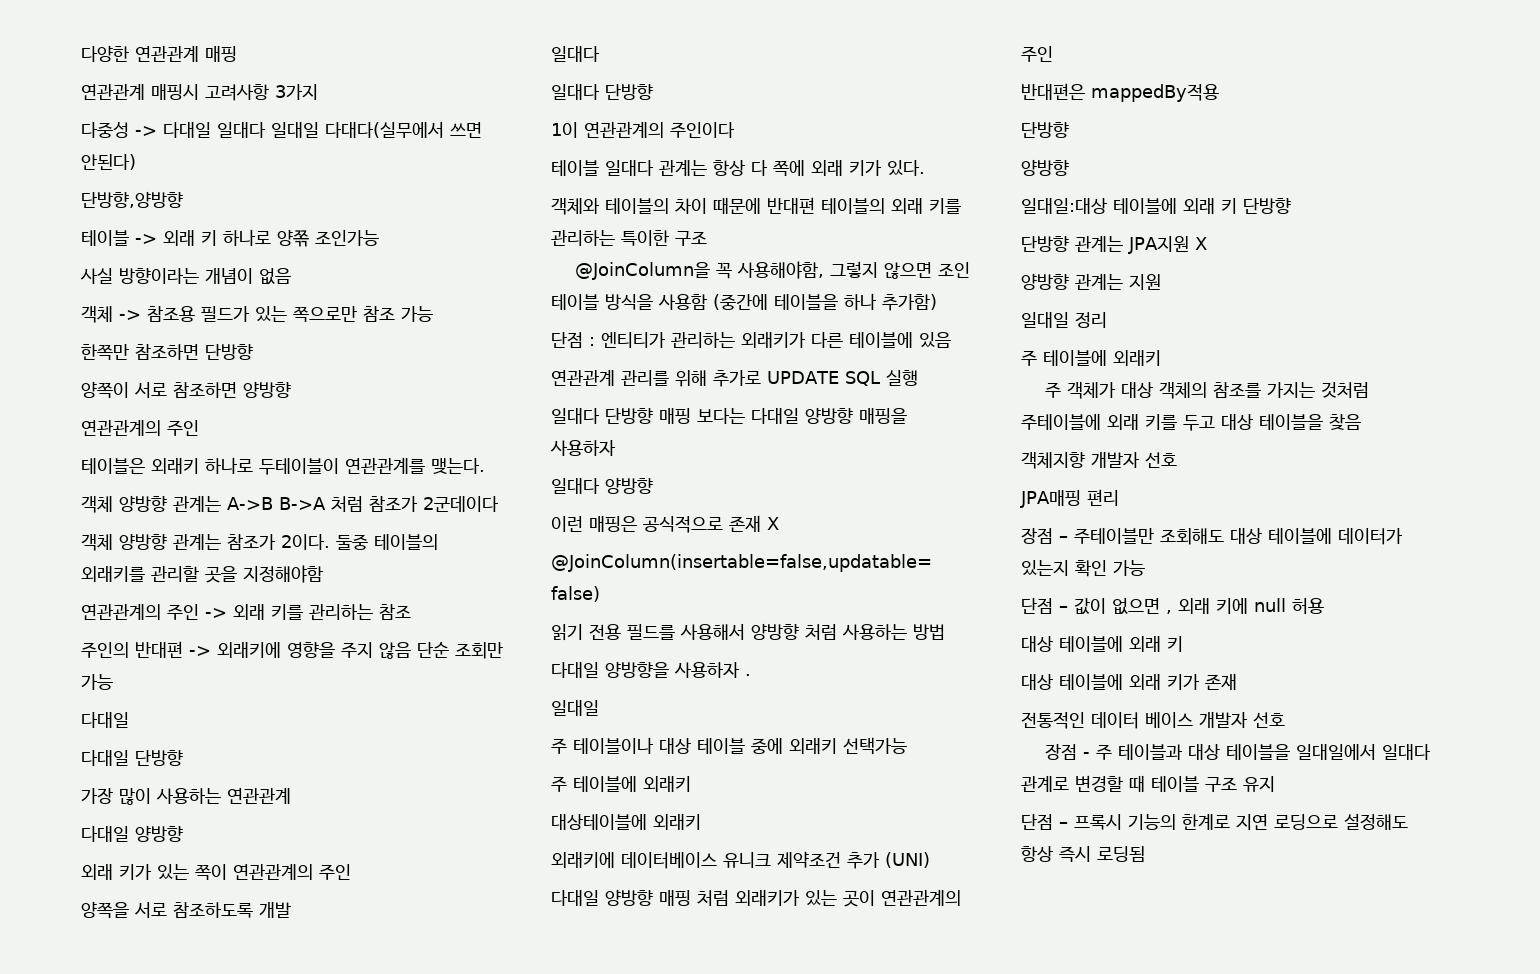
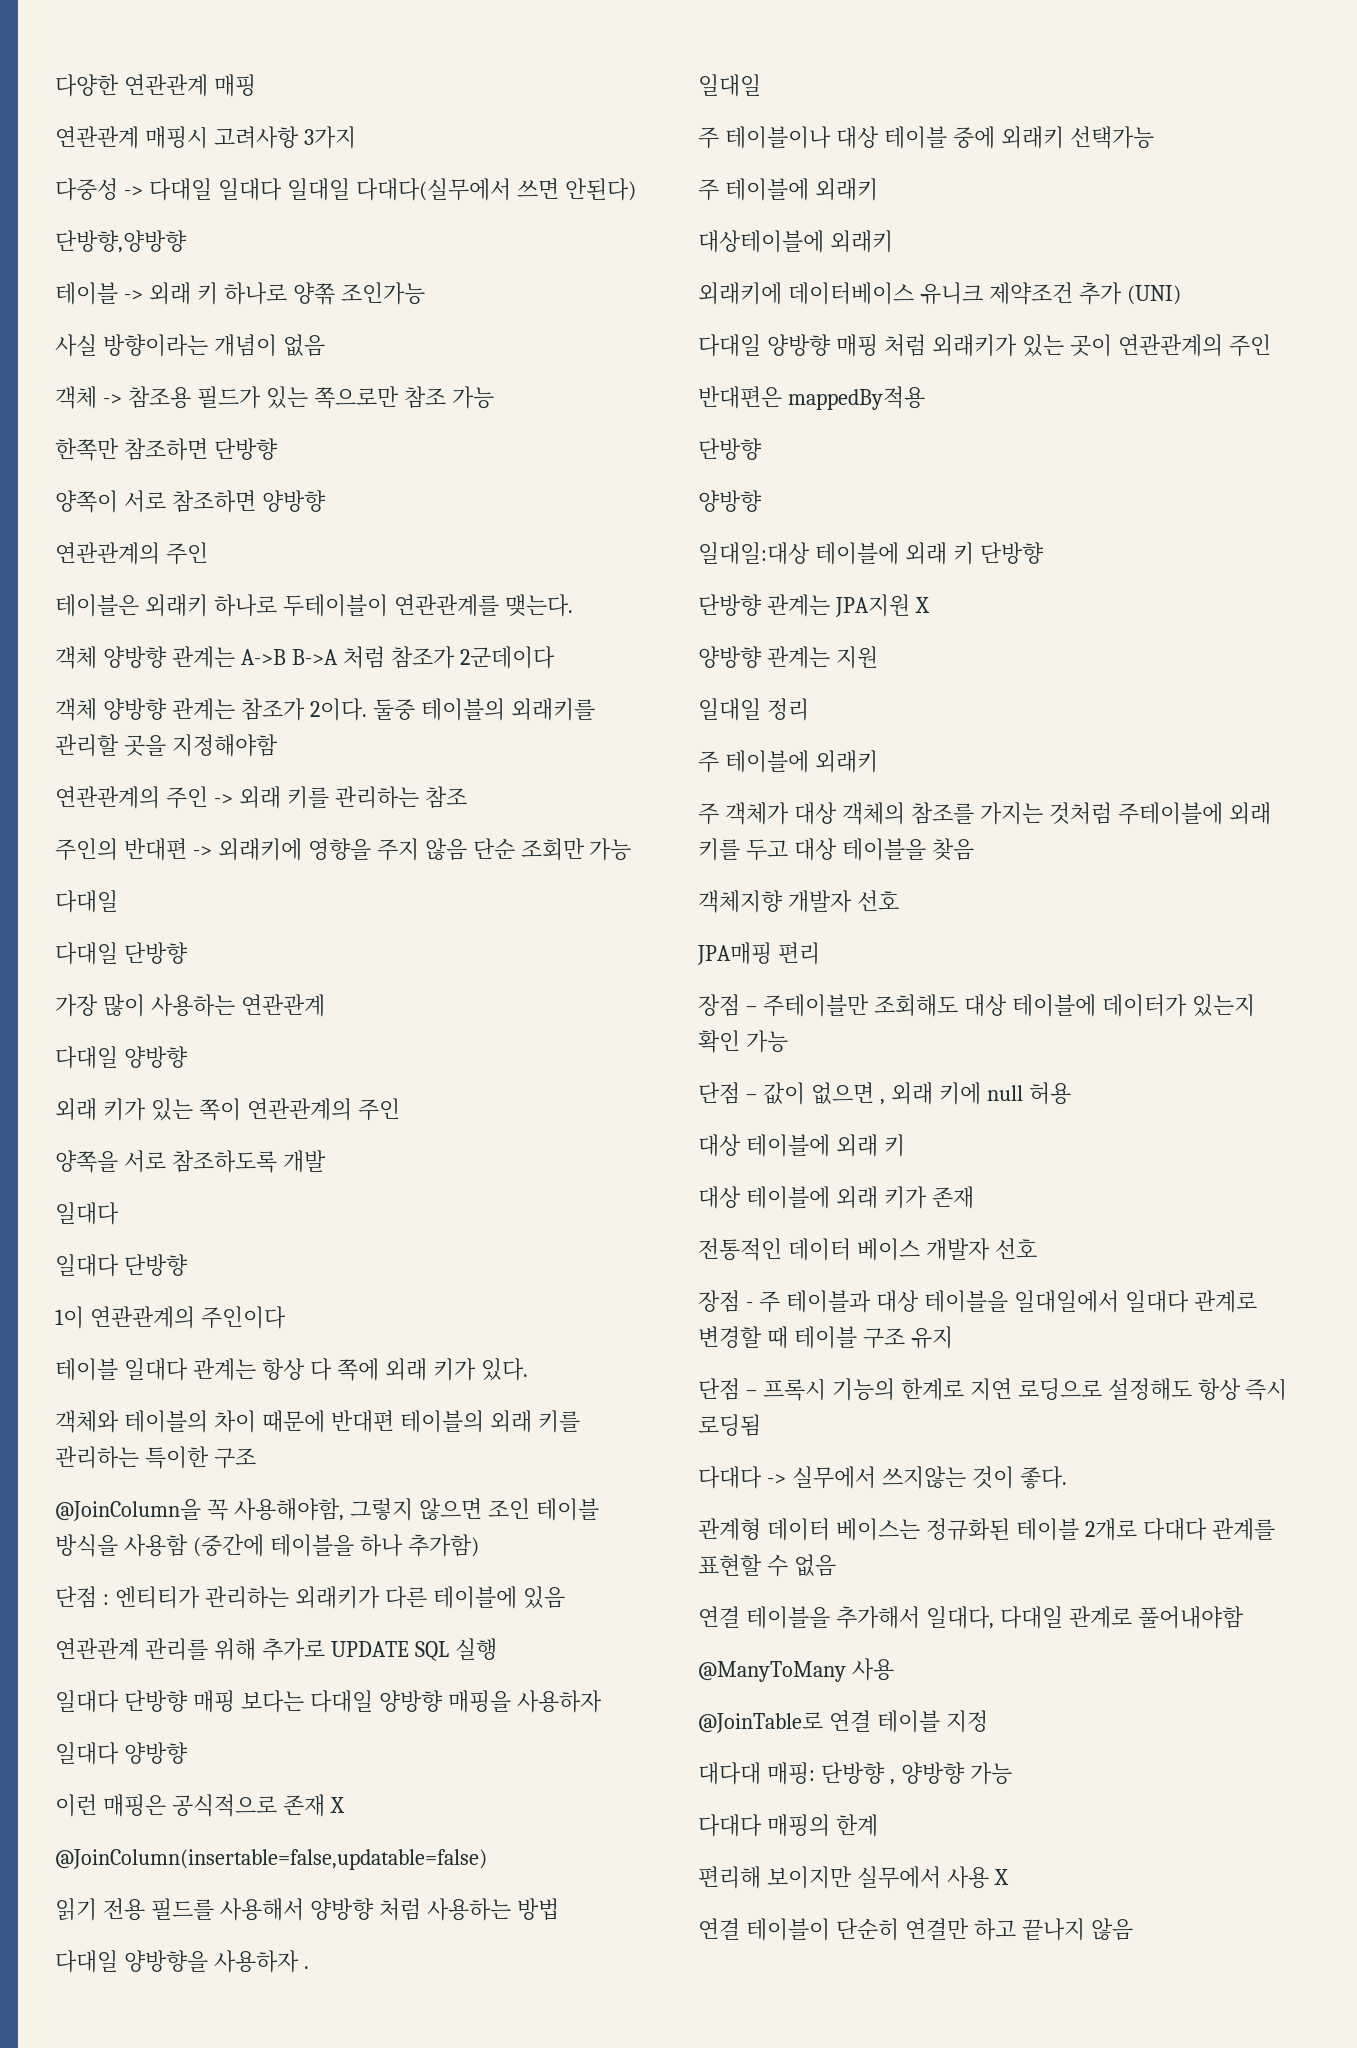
+ 다대다 -> 실무에서 쓰지않는 것이 좋다.
+ 관계형 데이터 베이스는 정규화된 테이블 2개로 다대다 관계를 표현할 수 없음
+ 연결 테이블을 추가해서 일대다, 다대일 관계로 풀어내야함
+ @ManyToMany 사용
+ @JoinTable로 연결 테이블 지정
+ 대다대 매핑: 단방향 , 양방향 가능
+ 다대다 매핑의 한계
+ 편리해 보이지만 실무에서 사용 X
+ 연결 테이블이 단순히 연결만 하고 끝나지 않음

